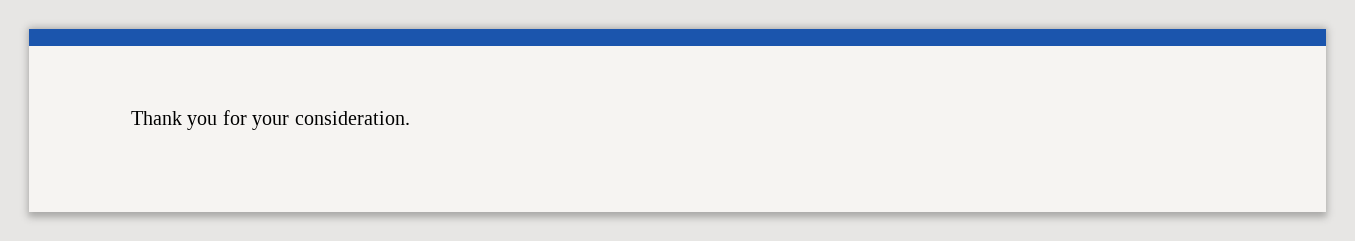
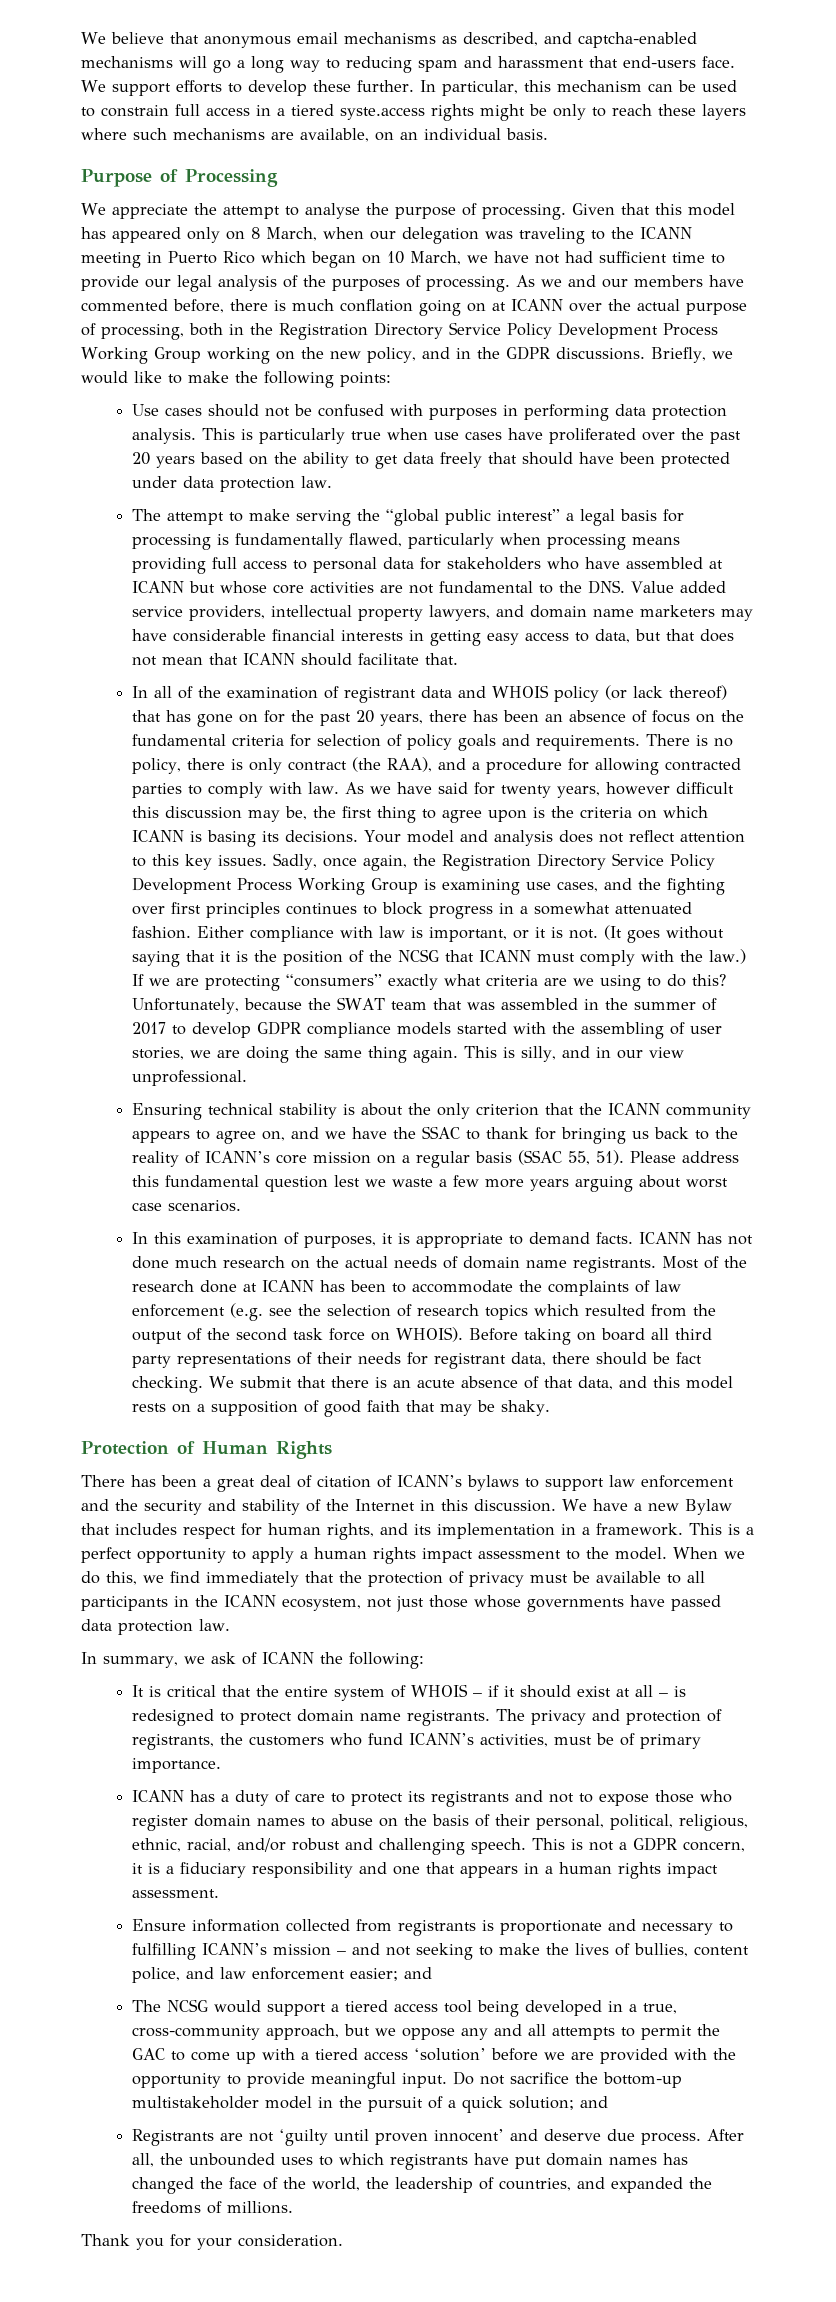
+ We believe that anonymous email mechanisms as described, and captcha-enabled mechanisms will go a long way to reducing spam and harassment that end-users face. We support efforts to develop these further. In particular, this mechanism can be used to constrain full access in a tiered syste.access rights might be only to reach these layers where such mechanisms are available, on an individual basis.
+ Purpose of Processing
+ We appreciate the attempt to analyse the purpose of processing. Given that this model has appeared only on 8 March, when our delegation was traveling to the ICANN meeting in Puerto Rico which began on 10 March, we have not had sufficient time to provide our legal analysis of the purposes of processing. As we and our members have commented before, there is much conflation going on at ICANN over the actual purpose of processing, both in the Registration Directory Service Policy Development Process Working Group working on the new policy, and in the GDPR discussions. Briefly, we would like to make the following points:
+ Use cases should not be confused with purposes in performing data protection analysis. This is particularly true when use cases have proliferated over the past 20 years based on the ability to get data freely that should have been protected under data protection law.
+ The attempt to make serving the “global public interest” a legal basis for processing is fundamentally flawed, particularly when processing means providing full access to personal data for stakeholders who have assembled at ICANN but whose core activities are not fundamental to the DNS. Value added service providers, intellectual property lawyers, and domain name marketers may have considerable financial interests in getting easy access to data, but that does not mean that ICANN should facilitate that.
+ In all of the examination of registrant data and WHOIS policy (or lack thereof) that has gone on for the past 20 years, there has been an absence of focus on the fundamental criteria for selection of policy goals and requirements. There is no policy, there is only contract (the RAA), and a procedure for allowing contracted parties to comply with law. As we have said for twenty years, however difficult this discussion may be, the first thing to agree upon is the criteria on which ICANN is basing its decisions. Your model and analysis does not reflect attention to this key issues. Sadly, once again, the Registration Directory Service Policy Development Process Working Group is examining use cases, and the fighting over first principles continues to block progress in a somewhat attenuated fashion. Either compliance with law is important, or it is not. (It goes without saying that it is the position of the NCSG that ICANN must comply with the law.) If we are protecting “consumers” exactly what criteria are we using to do this? Unfortunately, because the SWAT team that was assembled in the summer of 2017 to develop GDPR compliance models started with the assembling of user stories, we are doing the same thing again. This is silly, and in our view unprofessional.
+ Ensuring technical stability is about the only criterion that the ICANN community appears to agree on, and we have the SSAC to thank for bringing us back to the reality of ICANN’s core mission on a regular basis (SSAC 55, 51). Please address this fundamental question lest we waste a few more years arguing about worst case scenarios.
+ In this examination of purposes, it is appropriate to demand facts. ICANN has not done much research on the actual needs of domain name registrants. Most of the research done at ICANN has been to accommodate the complaints of law enforcement (e.g. see the selection of research topics which resulted from the output of the second task force on WHOIS). Before taking on board all third party representations of their needs for registrant data, there should be fact checking. We submit that there is an acute absence of that data, and this model rests on a supposition of good faith that may be shaky.
+ Protection of Human Rights
+ There has been a great deal of citation of ICANN’s bylaws to support law enforcement and the security and stability of the Internet in this discussion. We have a new Bylaw that includes respect for human rights, and its implementation in a framework. This is a perfect opportunity to apply a human rights impact assessment to the model. When we do this, we find immediately that the protection of privacy must be available to all participants in the ICANN ecosystem, not just those whose governments have passed data protection law.
+ In summary, we ask of ICANN the following:
+ It is critical that the entire system of WHOIS – if it should exist at all – is redesigned to protect domain name registrants. The privacy and protection of registrants, the customers who fund ICANN’s activities, must be of primary importance.
+ ICANN has a duty of care to protect its registrants and not to expose those who register domain names to abuse on the basis of their personal, political, religious, ethnic, racial, and/or robust and challenging speech. This is not a GDPR concern, it is a fiduciary responsibility and one that appears in a human rights impact assessment.
+ Ensure information collected from registrants is proportionate and necessary to fulfilling ICANN’s mission – and not seeking to make the lives of bullies, content police, and law enforcement easier; and
+ The NCSG would support a tiered access tool being developed in a true, cross-community approach, but we oppose any and all attempts to permit the GAC to come up with a tiered access ‘solution’ before we are provided with the opportunity to provide meaningful input. Do not sacrifice the bottom-up multistakeholder model in the pursuit of a quick solution; and
+ Registrants are not ‘guilty until proven innocent’ and deserve due process. After all, the unbounded uses to which registrants have put domain names has changed the face of the world, the leadership of countries, and expanded the freedoms of millions.

